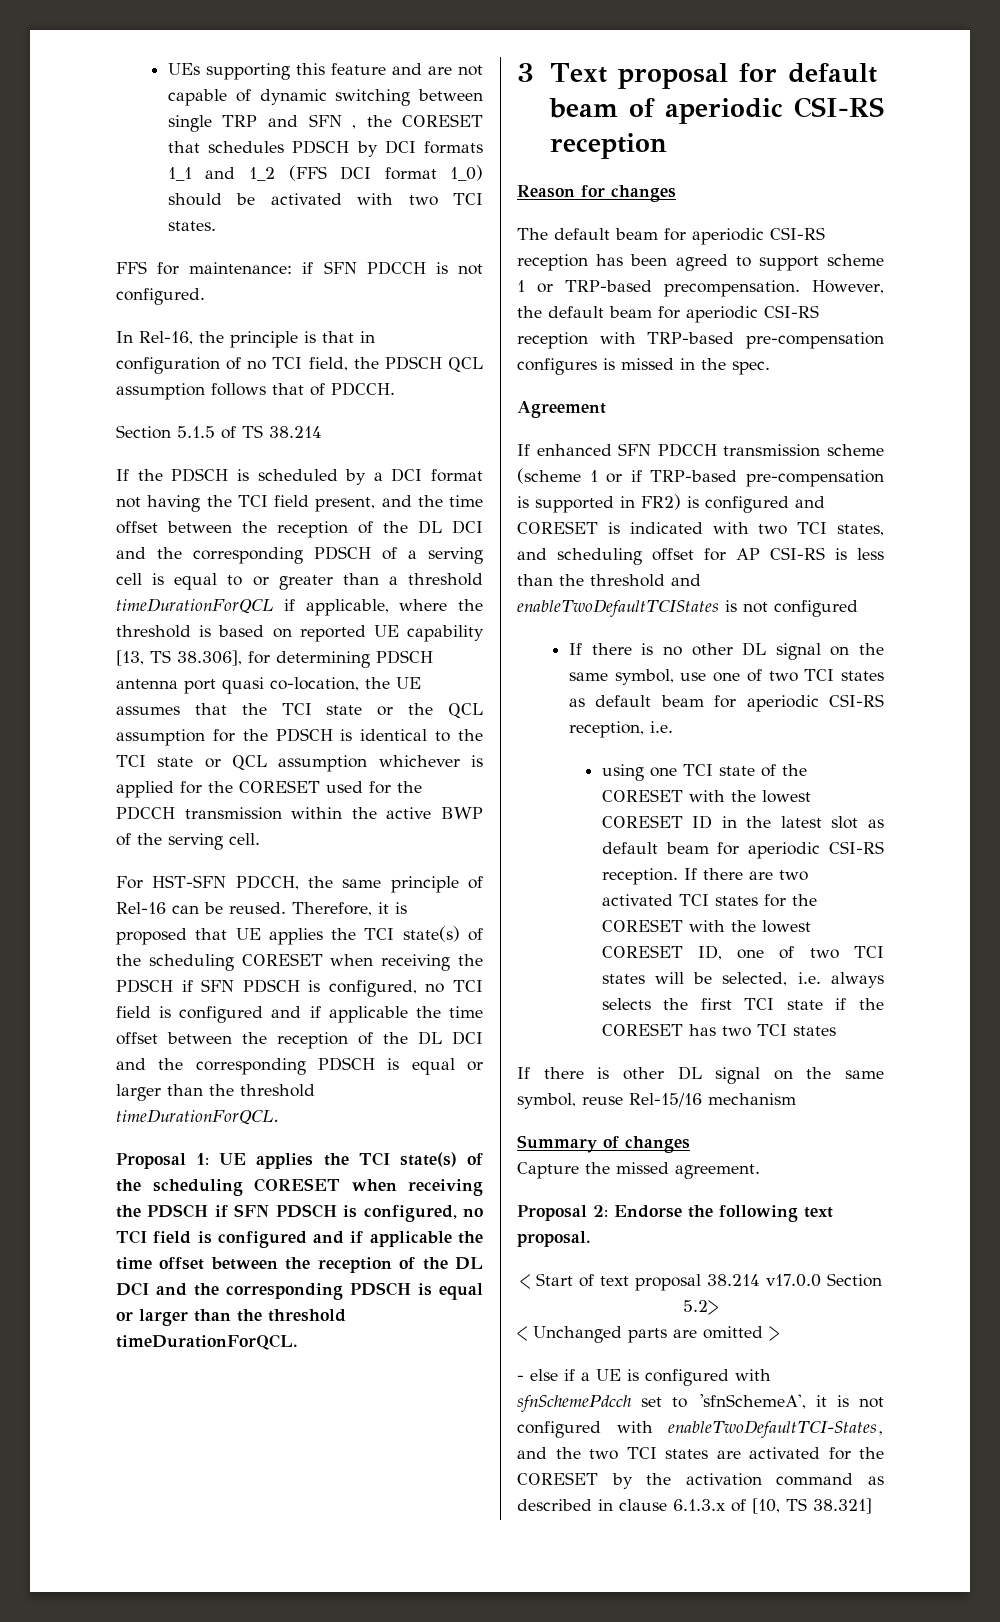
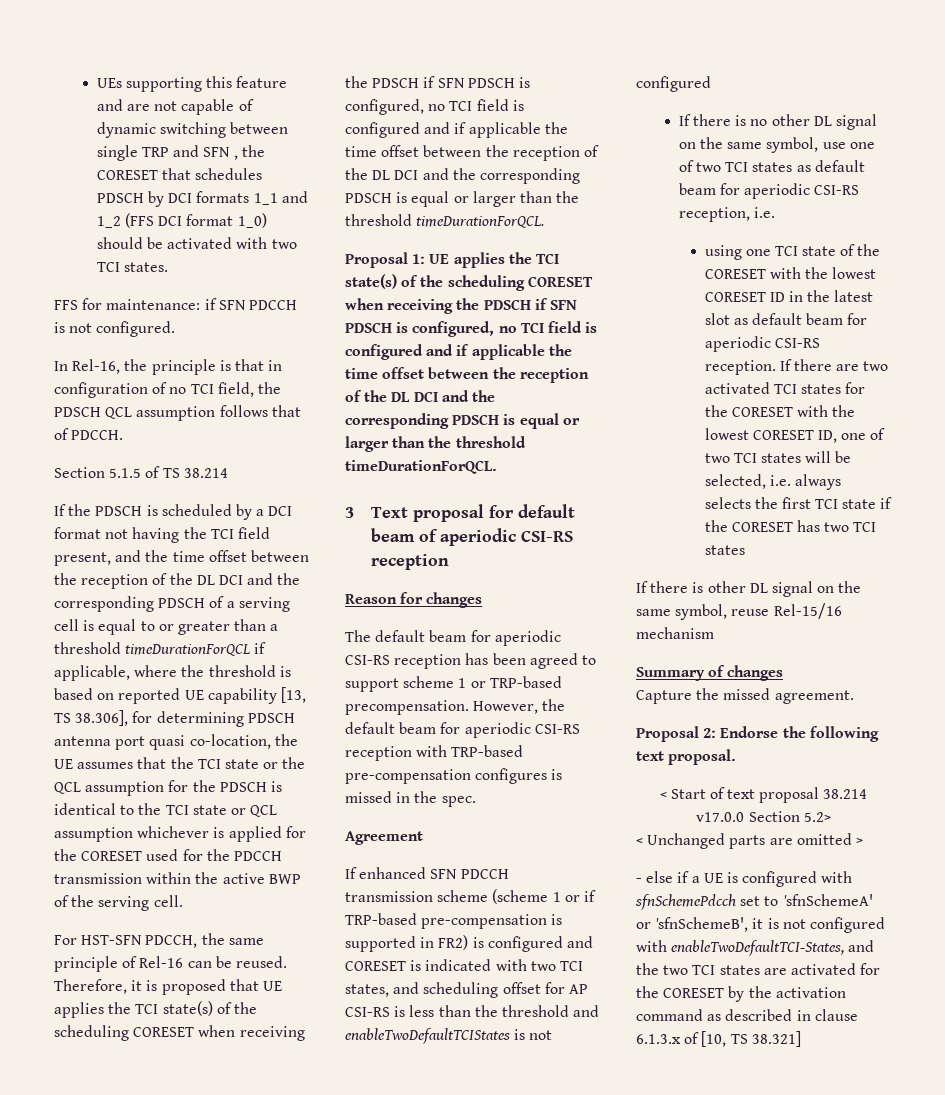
- - else if a UE is configured with sfnSchemePdcch set to 'sfnSchemeA', it is not configured with enableTwoDefaultTCI-States, and the two TCI states are activated for the CORESET by the activation command as described in clause 6.1.3.x of [10, TS 38.321]
+ - else if a UE is configured with sfnSchemePdcch set to 'sfnSchemeA' or 'sfnSchemeB', it is not configured with enableTwoDefaultTCI-States, and the two TCI states are activated for the CORESET by the activation command as described in clause 6.1.3.x of [10, TS 38.321]

